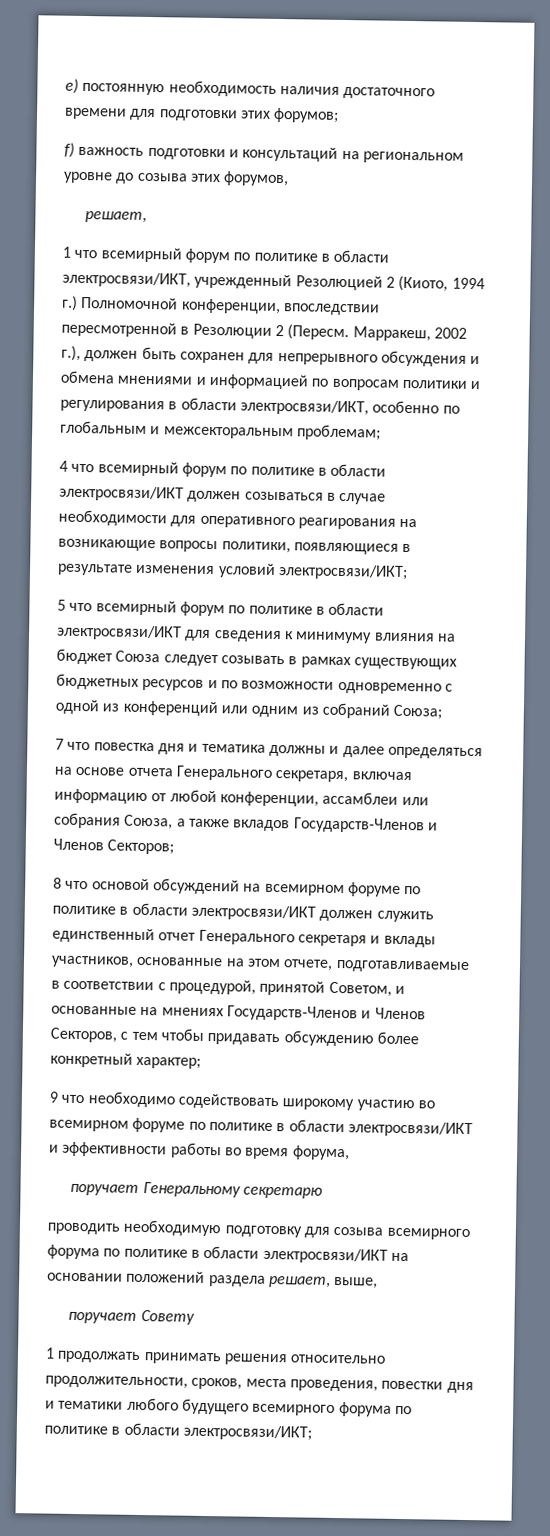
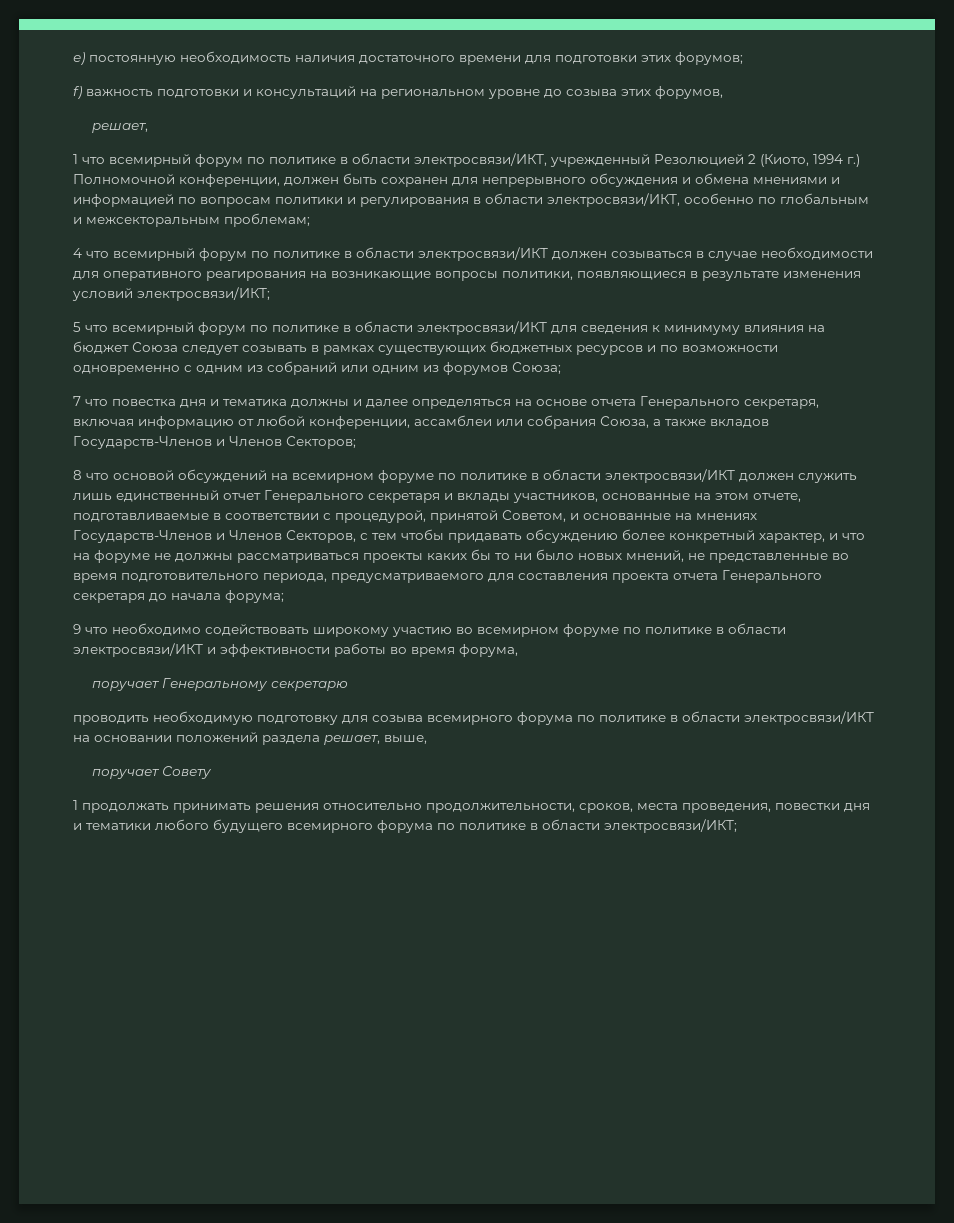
- 1 что всемирный форум по политике в области электросвязи/ИКТ, учрежденный Резолюцией 2 (Киото, 1994 г.) Полномочной конференции, впоследствии пересмотренной в Резолюции 2 (Пересм. Марракеш, 2002 г.), должен быть сохранен для непрерывного обсуждения и обмена мнениями и информацией по вопросам политики и регулирования в области электросвязи/ИКТ, особенно по глобальным и межсекторальным проблемам;
+ 1 что всемирный форум по политике в области электросвязи/ИКТ, учрежденный Резолюцией 2 (Киото, 1994 г.) Полномочной конференции, должен быть сохранен для непрерывного обсуждения и обмена мнениями и информацией по вопросам политики и регулирования в области электросвязи/ИКТ, особенно по глобальным и межсекторальным проблемам;
- 5 что всемирный форум по политике в области электросвязи/ИКТ для сведения к минимуму влияния на бюджет Союза следует созывать в рамках существующих бюджетных ресурсов и по возможности одновременно с одной из конференций или одним из собраний Союза;
+ 5 что всемирный форум по политике в области электросвязи/ИКТ для сведения к минимуму влияния на бюджет Союза следует созывать в рамках существующих бюджетных ресурсов и по возможности одновременно с одним из собраний или одним из форумов Союза;
- 8 что основой обсуждений на всемирном форуме по политике в области электросвязи/ИКТ должен служить единственный отчет Генерального секретаря и вклады участников, основанные на этом отчете, подготавливаемые в соответствии с процедурой, принятой Советом, и основанные на мнениях Государств-Членов и Членов Секторов, с тем чтобы придавать обсуждению более конкретный характер;
+ 8 что основой обсуждений на всемирном форуме по политике в области электросвязи/ИКТ должен служить лишь единственный отчет Генерального секретаря и вклады участников, основанные на этом отчете, подготавливаемые в соответствии с процедурой, принятой Советом, и основанные на мнениях Государств-Членов и Членов Секторов, с тем чтобы придавать обсуждению более конкретный характер, и что на форуме не должны рассматриваться проекты каких бы то ни было новых мнений, не представленные во время подготовительного периода, предусматриваемого для составления проекта отчета Генерального секретаря до начала форума;

